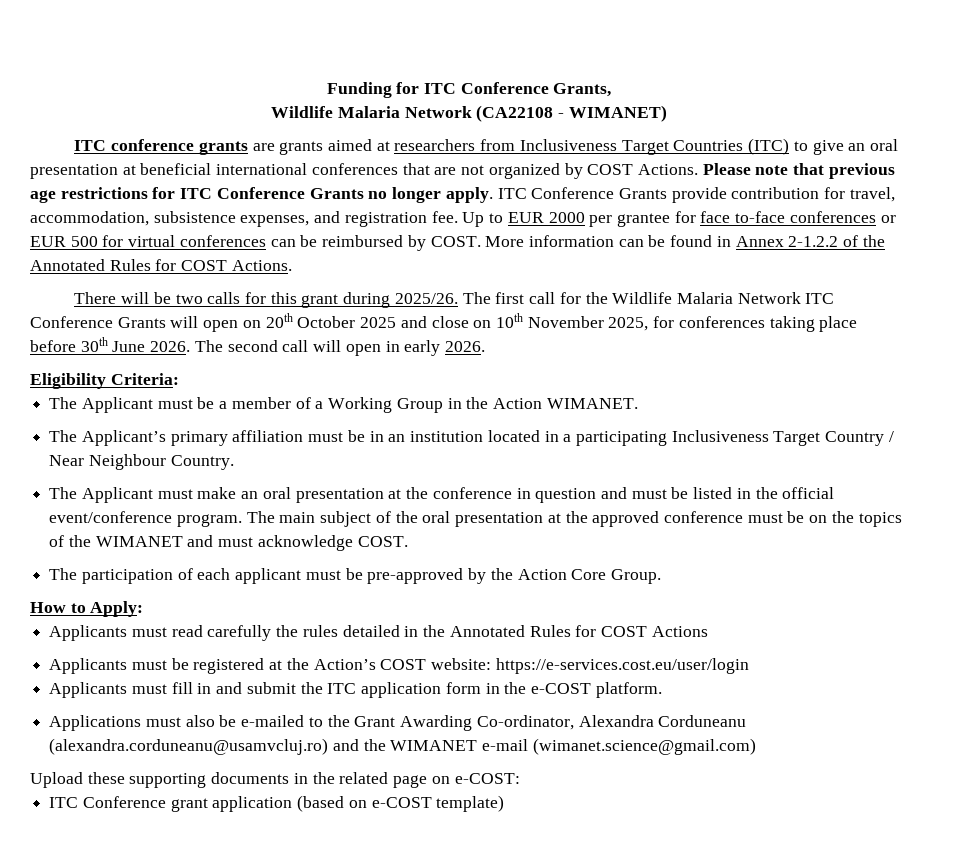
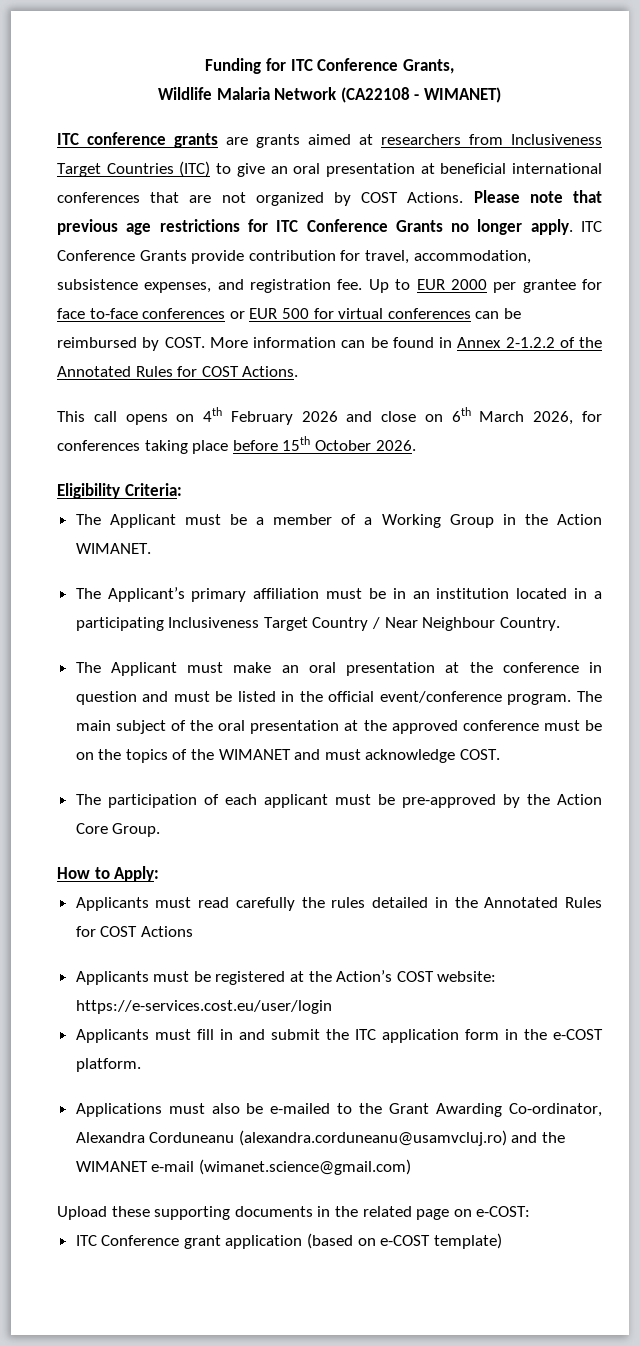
- There will be two calls for this grant during 2025/26. The first call for the Wildlife Malaria Network ITC Conference Grants will open on 20th October 2025 and close on 10th November 2025, for conferences taking place before 30th June 2026. The second call will open in early 2026.
+ This call opens on 4th February 2026 and close on 6th March 2026, for conferences taking place before 15th October 2026.

